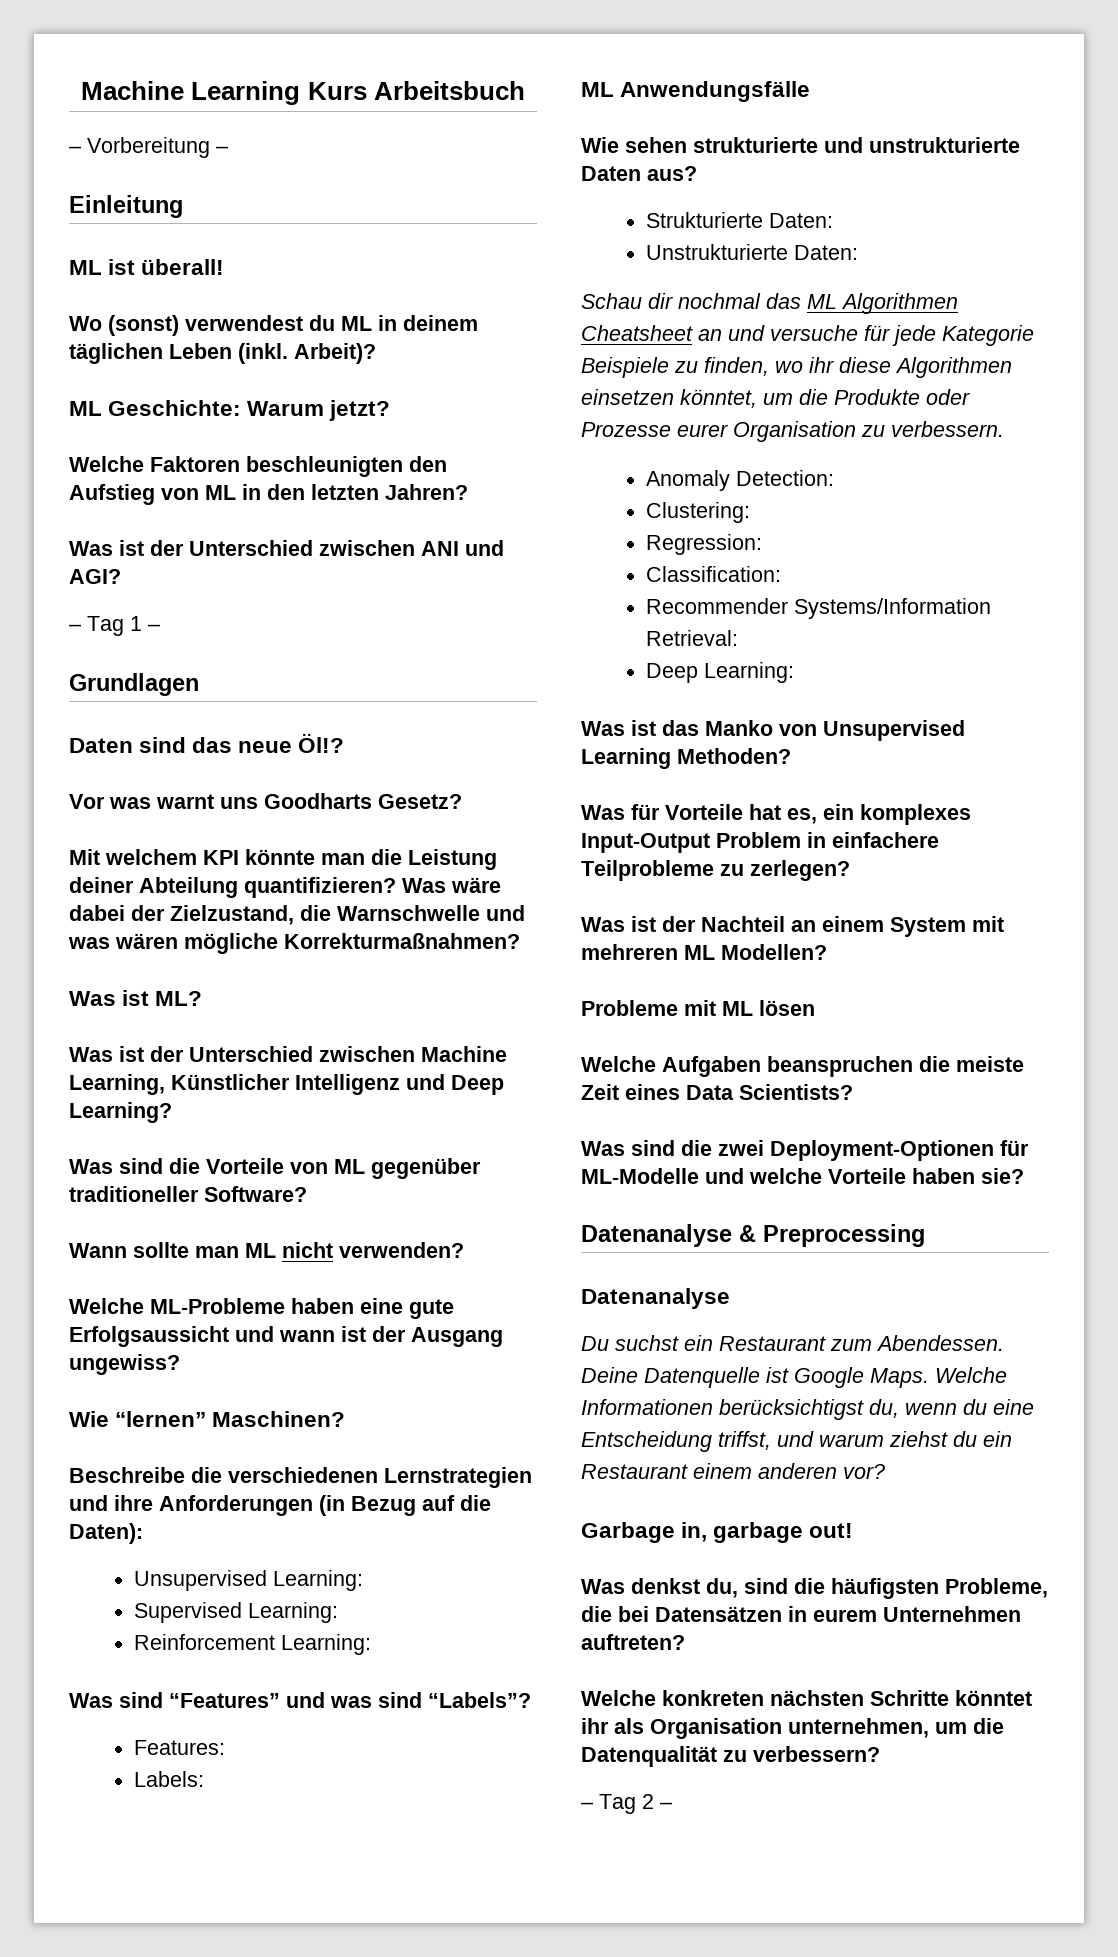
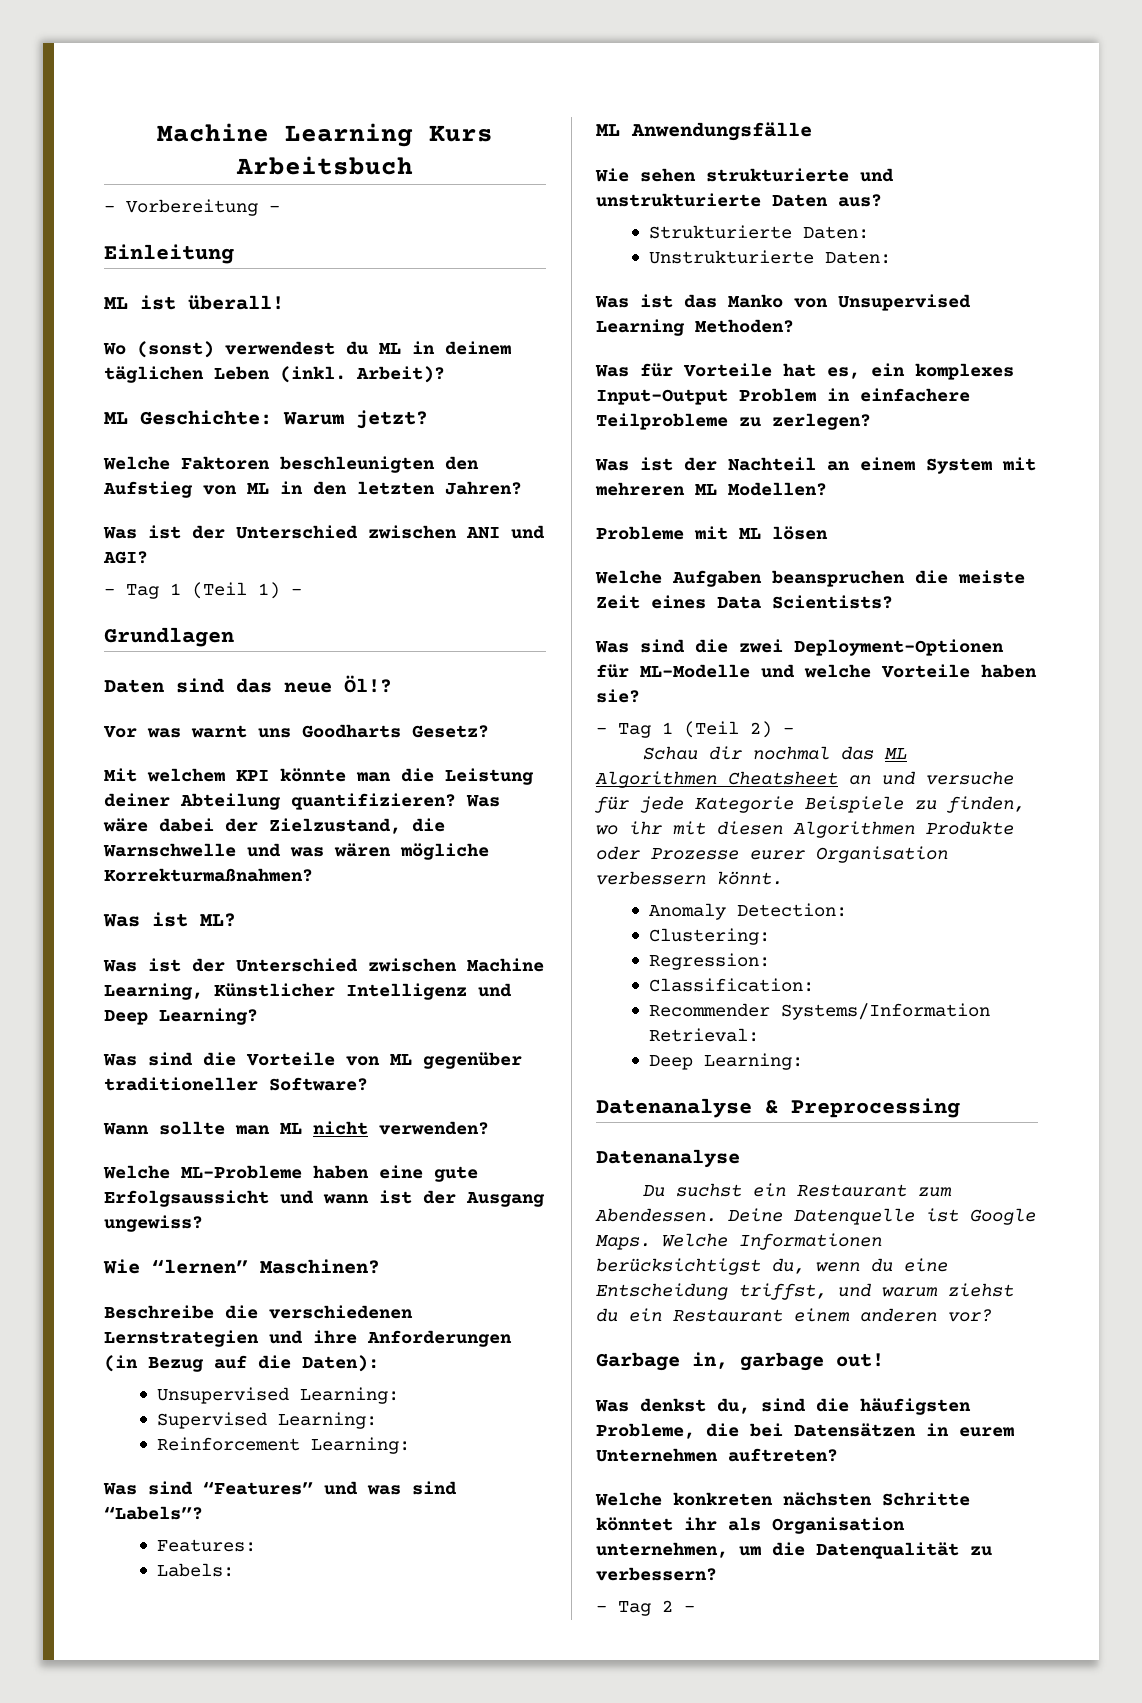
- – Tag 1 –
+ – Tag 1 (Teil 1) –
- Schau dir nochmal das ML Algorithmen Cheatsheet an und versuche für jede Kategorie Beispiele zu finden, wo ihr diese Algorithmen einsetzen könntet, um die Produkte oder Prozesse eurer Organisation zu verbessern.
- Anomaly Detection:
- Clustering:
- Regression:
- Classification:
- Recommender Systems/Information Retrieval:
- Deep Learning:
+ – Tag 1 (Teil 2) –
+ Schau dir nochmal das ML Algorithmen Cheatsheet an und versuche für jede Kategorie Beispiele zu finden, wo ihr mit diesen Algorithmen Produkte oder Prozesse eurer Organisation verbessern könnt.
+ Anomaly Detection:
+ Clustering:
+ Regression:
+ Classification:
+ Recommender Systems/Information Retrieval:
+ Deep Learning:

